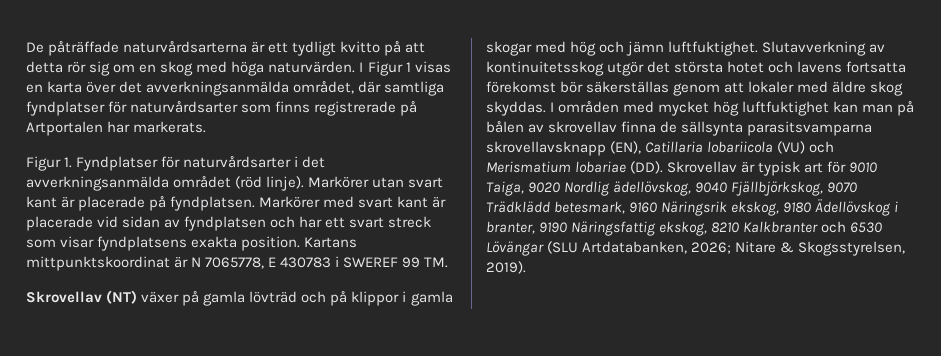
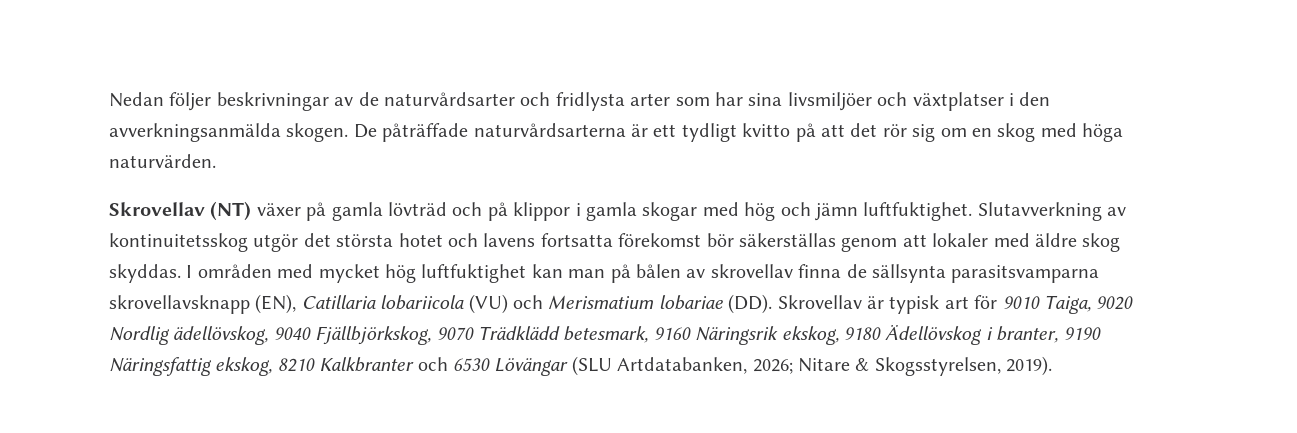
+ Nedan följer beskrivningar av de naturvårdsarter och fridlysta arter som har sina livsmiljöer och växtplatser i den avverkningsanmälda skogen.
- De påträffade naturvårdsarterna är ett tydligt kvitto på att detta rör sig om en skog med höga naturvärden. I Figur 1 visas en karta över det avverkningsanmälda området, där samtliga fyndplatser för naturvårdsarter som finns registrerade på Artportalen har markerats.
- Figur 1. Fyndplatser för naturvårdsarter i det avverkningsanmälda området (röd linje). Markörer utan svart kant är placerade på fyndplatsen. Markörer med svart kant är placerade vid sidan av fyndplatsen och har ett svart streck som visar fyndplatsens exakta position. Kartans mittpunktskoordinat är N 7065778, E 430783 i SWEREF 99 TM.
+ De påträffade naturvårdsarterna är ett tydligt kvitto på att det rör sig om en skog med höga naturvärden.

